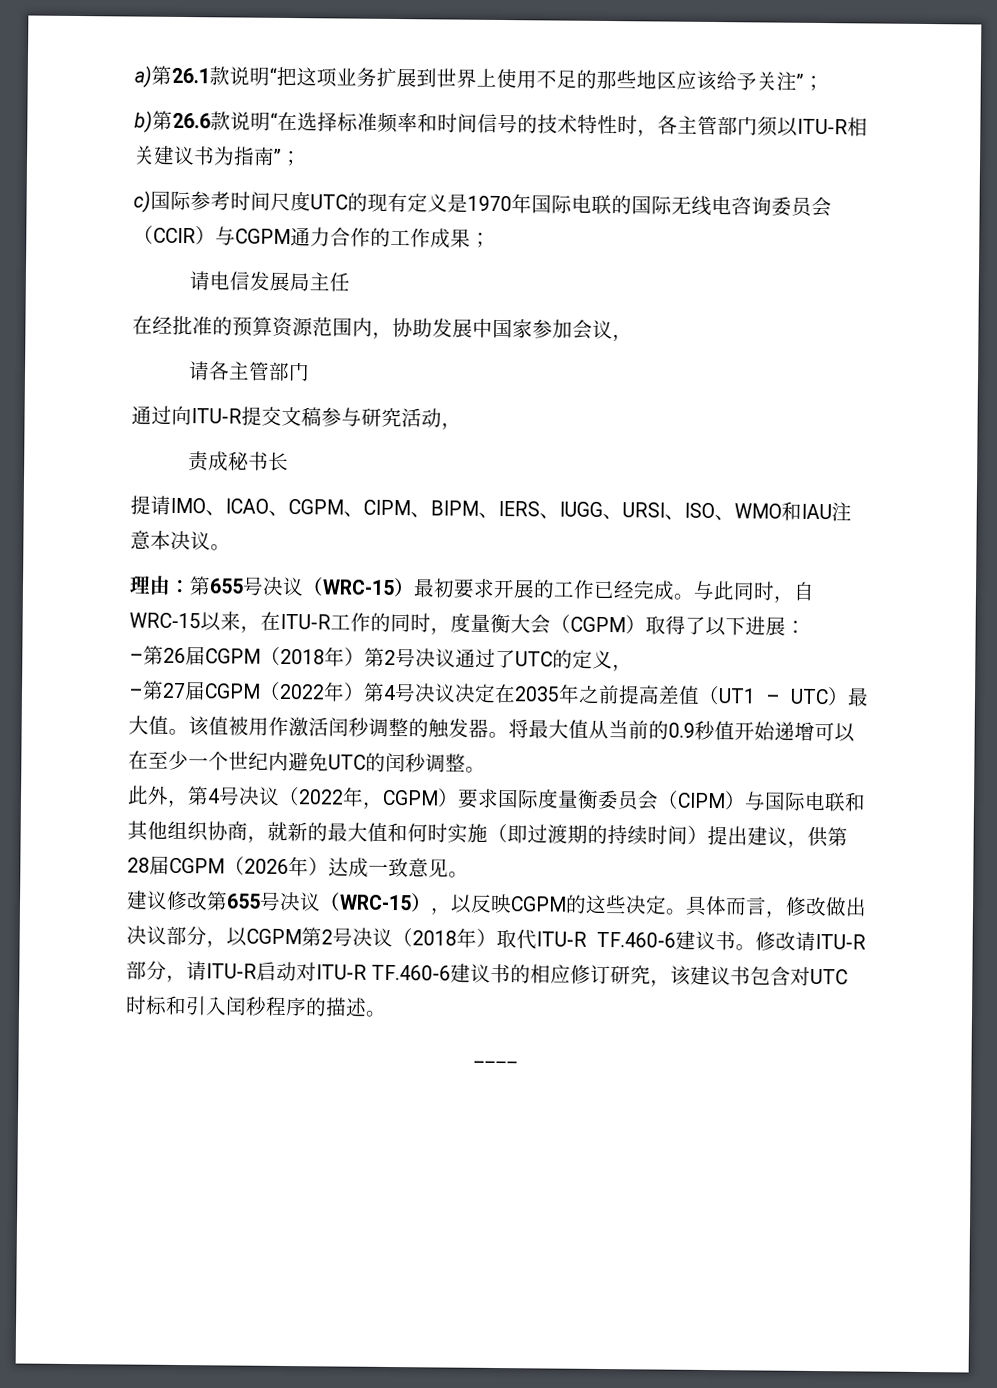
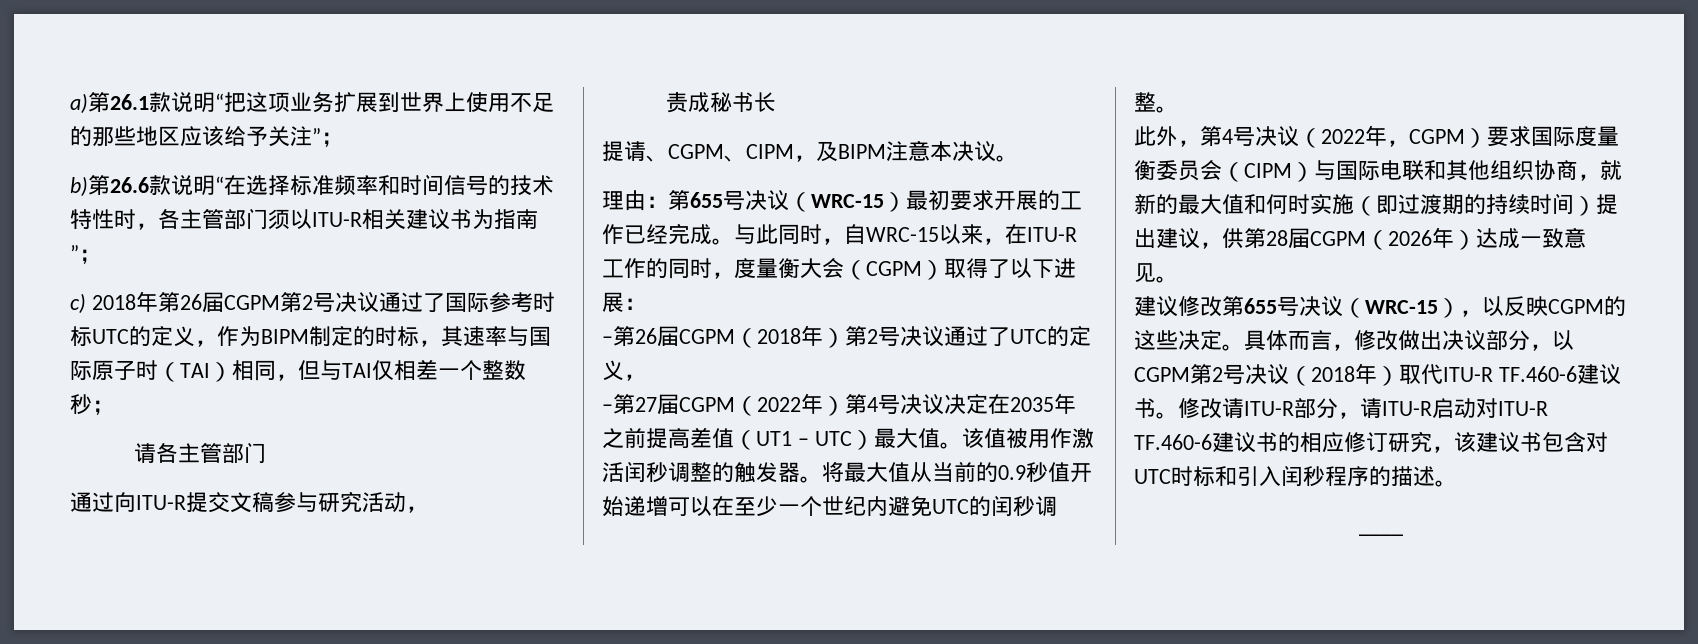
- c)国际参考时间尺度UTC的现有定义是1970年国际电联的国际无线电咨询委员会（CCIR）与CGPM通力合作的工作成果；
- 请电信发展局主任
- 在经批准的预算资源范围内，协助发展中国家参加会议，
+ c) 2018年第26届CGPM第2号决议通过了国际参考时标UTC的定义，作为BIPM制定的时标，其速率与国际原子时（TAI）相同，但与TAI仅相差一个整数秒；
- 提请IMO、ICAO、CGPM、CIPM、BIPM、IERS、IUGG、URSI、ISO、WMO和IAU注意本决议。
+ 提请、CGPM、CIPM，及BIPM注意本决议。

